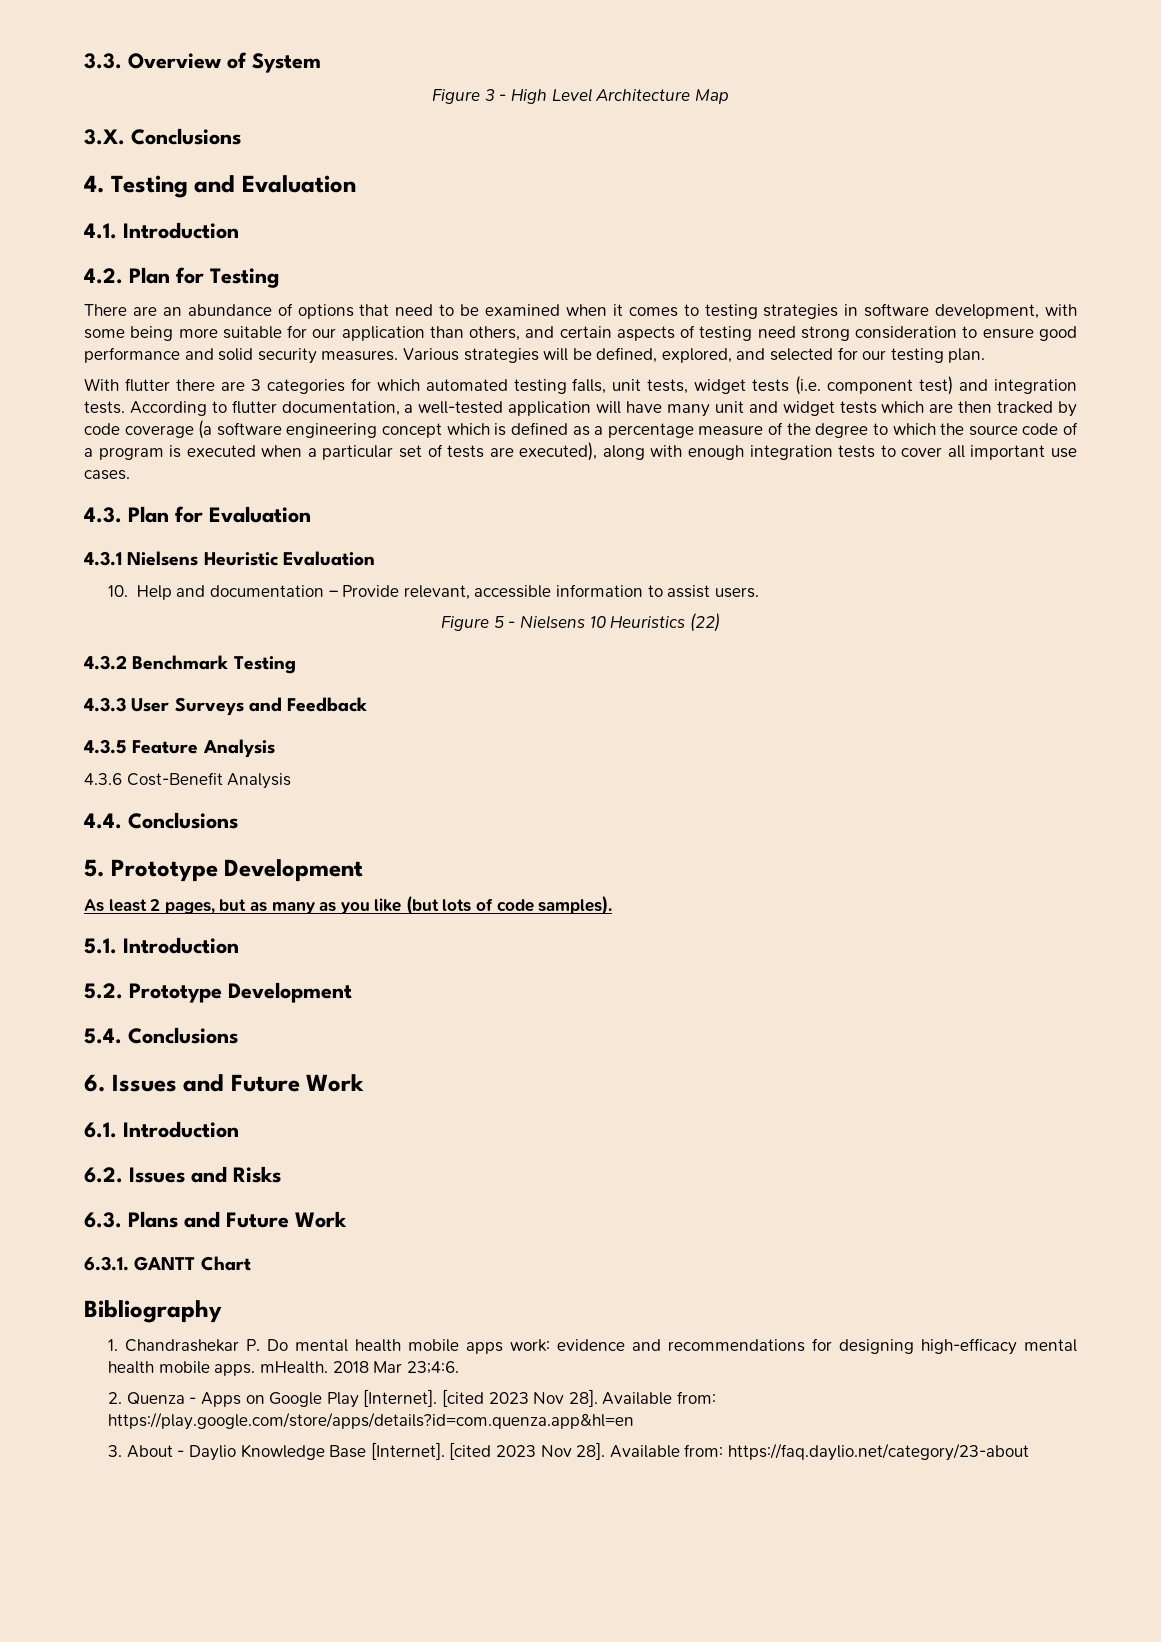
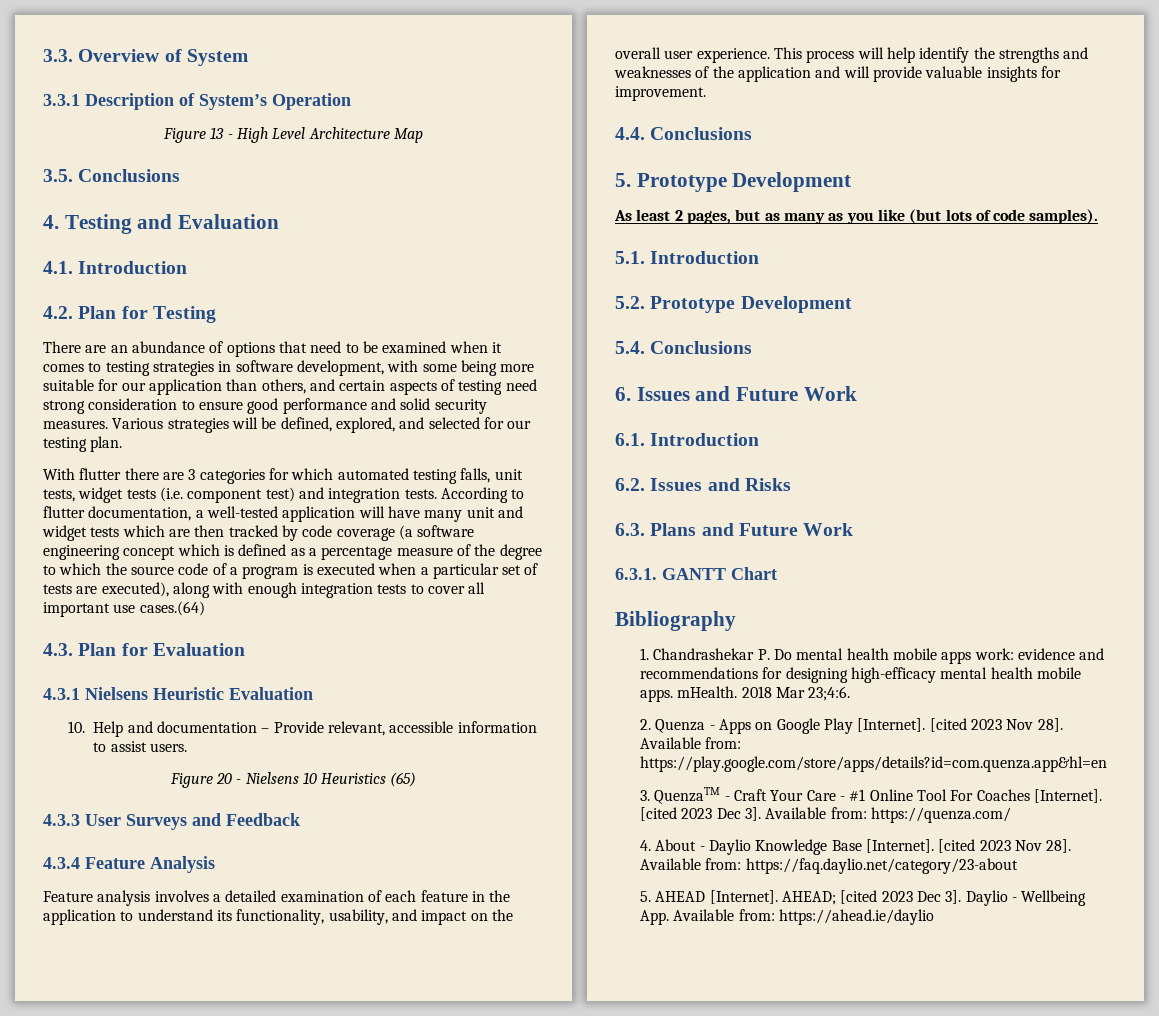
- Figure 3 - High Level Architecture Map
+ 3.3.1 Description of System’s Operation
+ Figure 13 - High Level Architecture Map
- 3.X. Conclusions
+ 3.5. Conclusions
- According to flutter documentation, a well-tested application will have many unit and widget tests which are then tracked by code coverage (a software engineering concept which is defined as a percentage measure of the degree to which the source code of a program is executed when a particular set of tests are executed), along with enough integration tests to cover all important use cases.
+ According to flutter documentation, a well-tested application will have many unit and widget tests which are then tracked by code coverage (a software engineering concept which is defined as a percentage measure of the degree to which the source code of a program is executed when a particular set of tests are executed), along with enough integration tests to cover all important use cases.(64)
- Figure 5 - Nielsens 10 Heuristics (22)
- 4.3.2 Benchmark Testing
+ Figure 20 - Nielsens 10 Heuristics (65)
- 4.3.5 Feature Analysis
+ 4.3.4 Feature Analysis
- 4.3.6 Cost-Benefit Analysis
+ Feature analysis involves a detailed examination of each feature in the application to understand its functionality, usability, and impact on the overall user experience. This process will help identify the strengths and weaknesses of the application and will provide valuable insights for improvement.
- 3. About - Daylio Knowledge Base [Internet].
+ 3. QuenzaTM - Craft Your Care - #1 Online Tool For Coaches [Internet]. [cited 2023 Dec 3]. Available from: https://quenza.com/
+ 4. About - Daylio Knowledge Base [Internet].
+ 5. AHEAD [Internet]. AHEAD; [cited 2023 Dec 3]. Daylio - Wellbeing App. Available from: https://ahead.ie/daylio

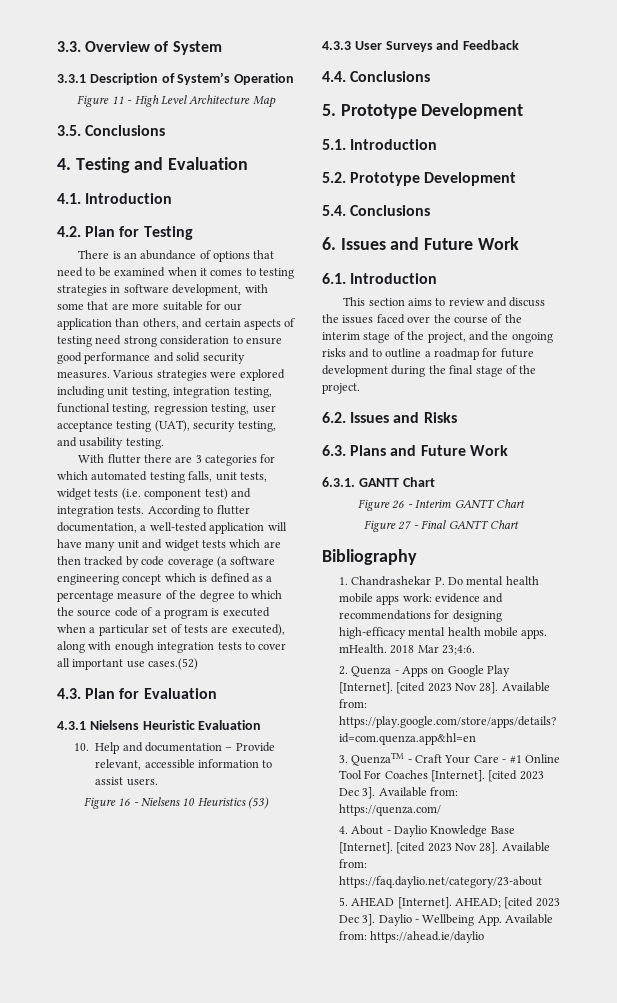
- Figure 13 - High Level Architecture Map
+ Figure 11 - High Level Architecture Map
- There are an abundance of options that need to be examined when it comes to testing strategies in software development, with some being more suitable for our application than others, and certain aspects of testing need strong consideration to ensure good performance and solid security measures.
+ There is an abundance of options that need to be examined when it comes to testing strategies in software development, with some that are more suitable for our application than others, and certain aspects of testing need strong consideration to ensure good performance and solid security measures.
- Various strategies will be defined, explored, and selected for our testing plan.
+ Various strategies were explored including unit testing, integration testing, functional testing, regression testing, user acceptance testing (UAT), security testing, and usability testing.
- According to flutter documentation, a well-tested application will have many unit and widget tests which are then tracked by code coverage (a software engineering concept which is defined as a percentage measure of the degree to which the source code of a program is executed when a particular set of tests are executed), along with enough integration tests to cover all important use cases.(64)
+ According to flutter documentation, a well-tested application will have many unit and widget tests which are then tracked by code coverage (a software engineering concept which is defined as a percentage measure of the degree to which the source code of a program is executed when a particular set of tests are executed), along with enough integration tests to cover all important use cases.(52)
- Figure 20 - Nielsens 10 Heuristics (65)
+ Figure 16 - Nielsens 10 Heuristics (53)
- 4.3.4 Feature Analysis
- Feature analysis involves a detailed examination of each feature in the application to understand its functionality, usability, and impact on the overall user experience. This process will help identify the strengths and weaknesses of the application and will provide valuable insights for improvement.
- As least 2 pages, but as many as you like (but lots of code samples).
+ This section aims to review and discuss the issues faced over the course of the interim stage of the project, and the ongoing risks and to outline a roadmap for future development during the final stage of the project.
+ Figure 26 - Interim GANTT Chart
+ Figure 27 - Final GANTT Chart

